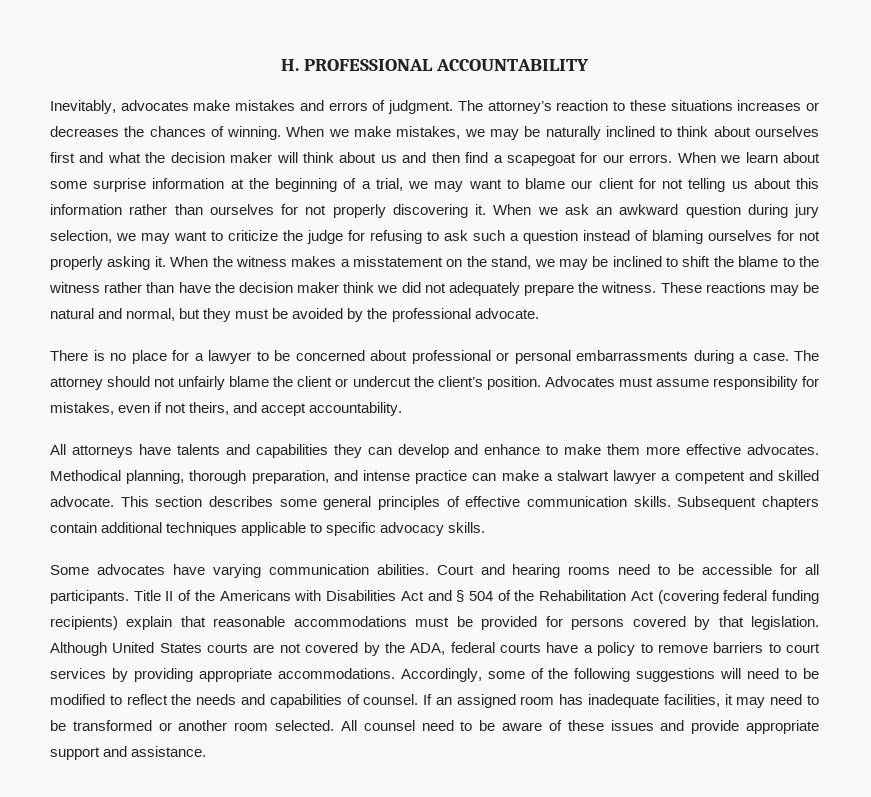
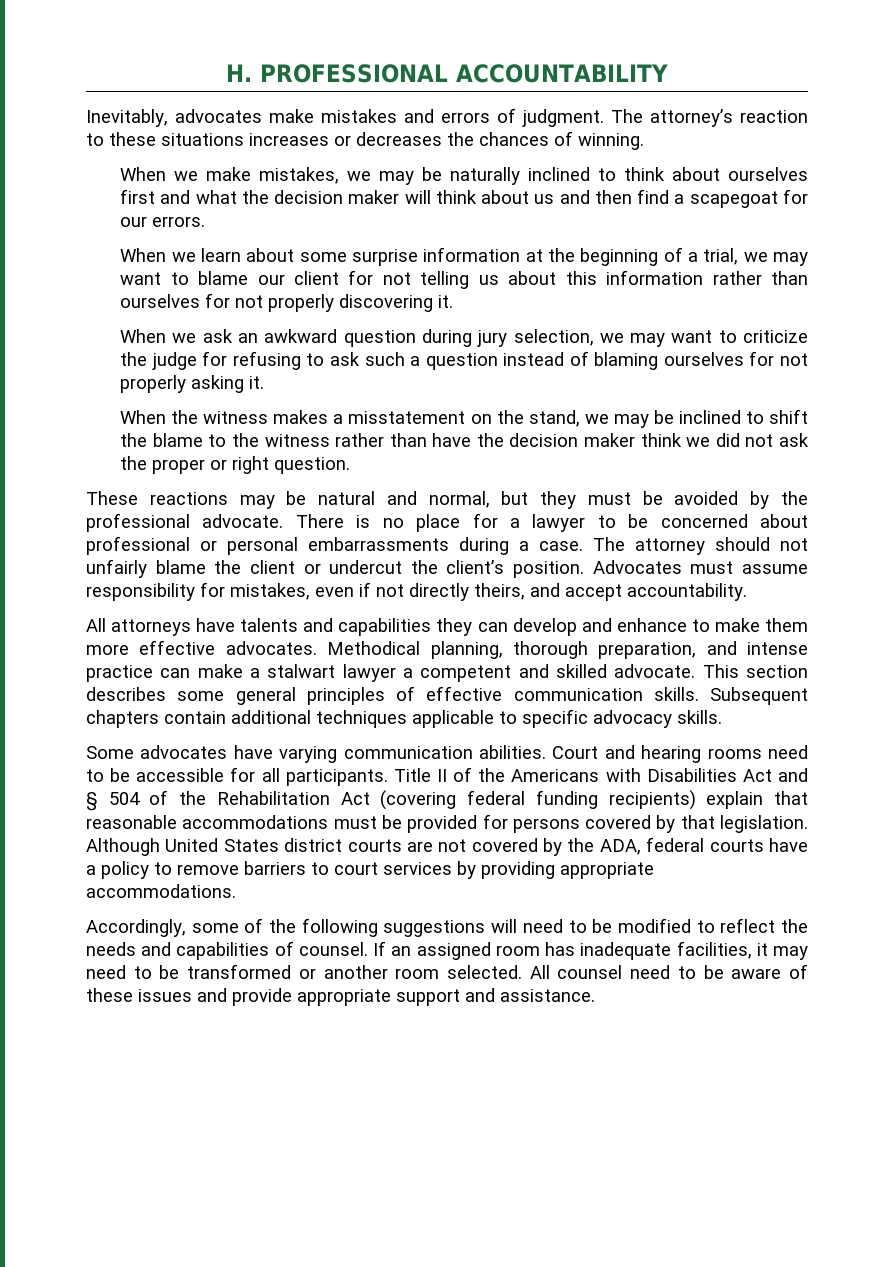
- The attorney’s reaction to these situations increases or decreases the chances of winning. When we make mistakes, we may be naturally inclined to think about ourselves first and what the decision maker will think about us and then find a scapegoat for our errors. When we learn about some surprise information at the beginning of a trial, we may want to blame our client for not telling us about this information rather than ourselves for not properly discovering it. When we ask an awkward question during jury selection, we may want to criticize the judge for refusing to ask such a question instead of blaming ourselves for not properly asking it. When the witness makes a misstatement on the stand, we may be inclined to shift the blame to the witness rather than have the decision maker think we did not adequately prepare the witness. These reactions may be natural and normal, but they must be avoided by the professional advocate.
- There is no place for a lawyer to be concerned about professional or personal embarrassments during a case.
+ The attorney’s reaction to these situations increases or decreases the chances of winning.
+ When we make mistakes, we may be naturally inclined to think about ourselves first and what the decision maker will think about us and then find a scapegoat for our errors.
+ When we learn about some surprise information at the beginning of a trial, we may want to blame our client for not telling us about this information rather than ourselves for not properly discovering it.
+ When we ask an awkward question during jury selection, we may want to criticize the judge for refusing to ask such a question instead of blaming ourselves for not properly asking it.
+ When the witness makes a misstatement on the stand, we may be inclined to shift the blame to the witness rather than have the decision maker think we did not ask the proper or right question.
+ These reactions may be natural and normal, but they must be avoided by the professional advocate. There is no place for a lawyer to be concerned about professional or personal embarrassments during a case.
- Advocates must assume responsibility for mistakes, even if not theirs, and accept accountability.
+ Advocates must assume responsibility for mistakes, even if not directly theirs, and accept accountability.
- Although United States courts are not covered by the ADA, federal courts have a policy to remove barriers to court services by providing appropriate accommodations. Accordingly, some of the following suggestions will need to be modified to reflect the needs and capabilities of counsel.
+ Although United States district courts are not covered by the ADA, federal courts have a policy to remove barriers to court services by providing appropriate accommodations.
+ Accordingly, some of the following suggestions will need to be modified to reflect the needs and capabilities of counsel.

